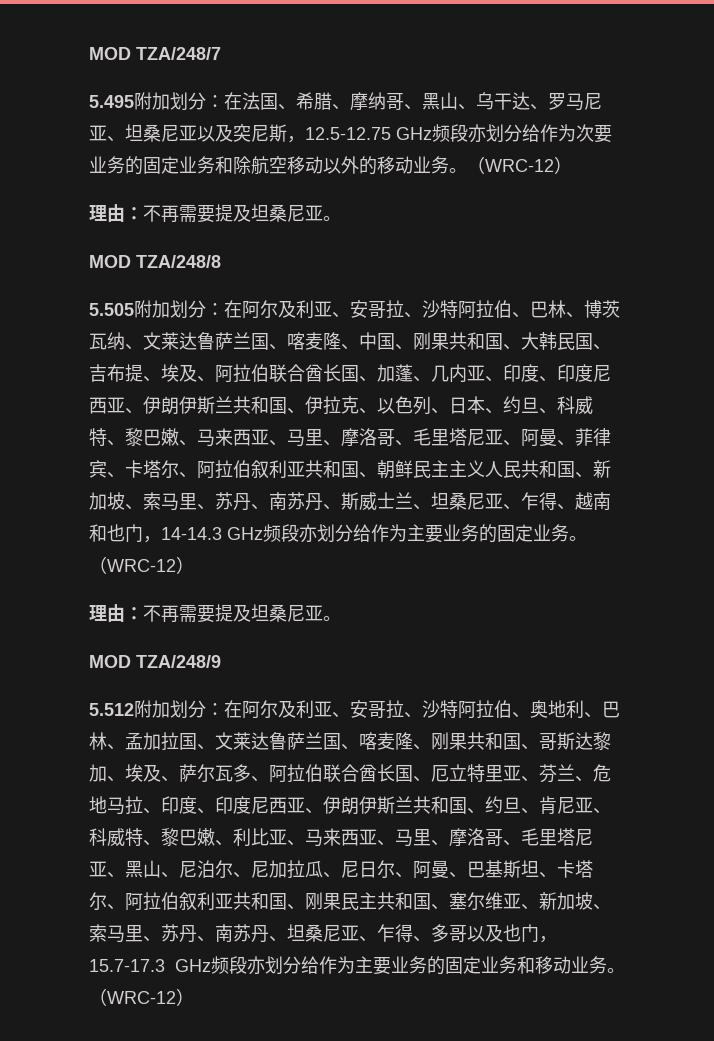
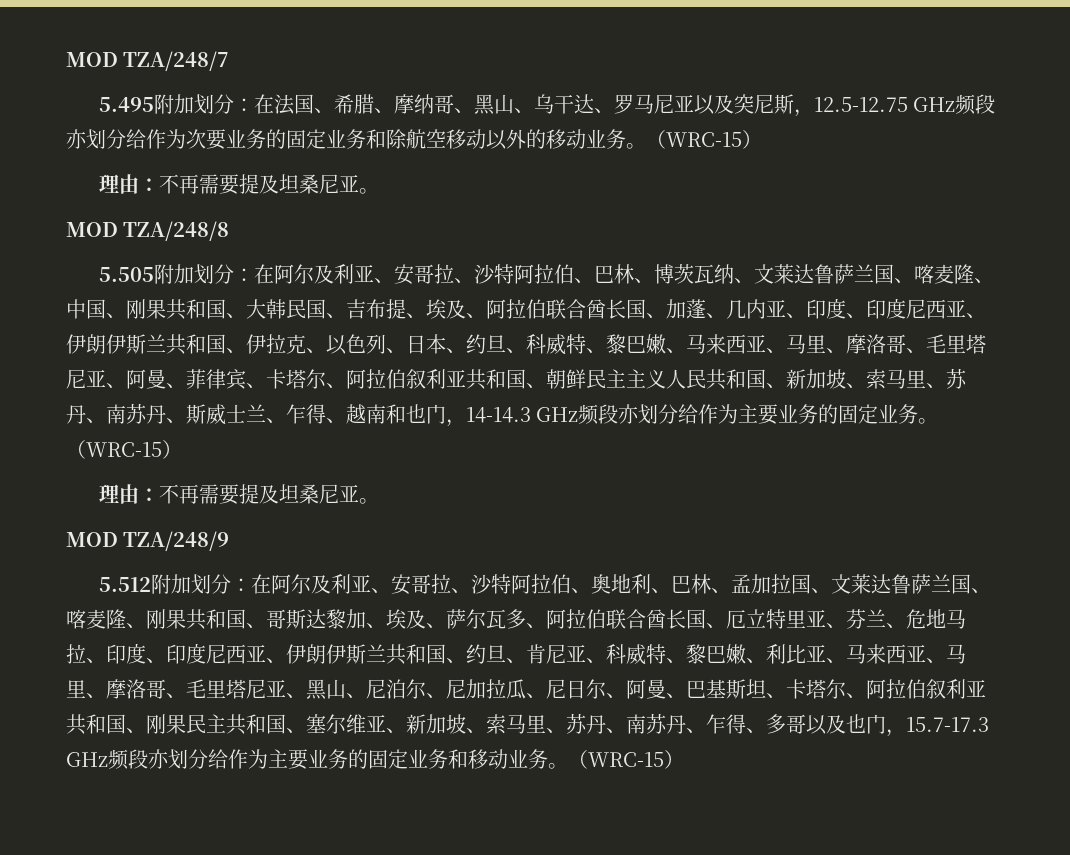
- 5.495附加划分：在法国、希腊、摩纳哥、黑山、乌干达、罗马尼亚、坦桑尼亚以及突尼斯，12.5-12.75 GHz频段亦划分给作为次要业务的固定业务和除航空移动以外的移动业务。（WRC-12）
+ 5.495附加划分：在法国、希腊、摩纳哥、黑山、乌干达、罗马尼亚以及突尼斯，12.5-12.75 GHz频段亦划分给作为次要业务的固定业务和除航空移动以外的移动业务。（WRC-15）
- 在阿尔及利亚、安哥拉、沙特阿拉伯、巴林、博茨瓦纳、文莱达鲁萨兰国、喀麦隆、中国、刚果共和国、大韩民国、吉布提、埃及、阿拉伯联合酋长国、加蓬、几内亚、印度、印度尼西亚、伊朗伊斯兰共和国、伊拉克、以色列、日本、约旦、科威特、黎巴嫩、马来西亚、马里、摩洛哥、毛里塔尼亚、阿曼、菲律宾、卡塔尔、阿拉伯叙利亚共和国、朝鲜民主主义人民共和国、新加坡、索马里、苏丹、南苏丹、斯威士兰、坦桑尼亚、乍得、越南和也门，14-14.3 GHz频段亦划分给作为主要业务的固定业务。（WRC-12）
+ 在阿尔及利亚、安哥拉、沙特阿拉伯、巴林、博茨瓦纳、文莱达鲁萨兰国、喀麦隆、中国、刚果共和国、大韩民国、吉布提、埃及、阿拉伯联合酋长国、加蓬、几内亚、印度、印度尼西亚、伊朗伊斯兰共和国、伊拉克、以色列、日本、约旦、科威特、黎巴嫩、马来西亚、马里、摩洛哥、毛里塔尼亚、阿曼、菲律宾、卡塔尔、阿拉伯叙利亚共和国、朝鲜民主主义人民共和国、新加坡、索马里、苏丹、南苏丹、斯威士兰、乍得、越南和也门，14-14.3 GHz频段亦划分给作为主要业务的固定业务。（WRC-15）
- 在阿尔及利亚、安哥拉、沙特阿拉伯、奥地利、巴林、孟加拉国、文莱达鲁萨兰国、喀麦隆、刚果共和国、哥斯达黎加、埃及、萨尔瓦多、阿拉伯联合酋长国、厄立特里亚、芬兰、危地马拉、印度、印度尼西亚、伊朗伊斯兰共和国、约旦、肯尼亚、科威特、黎巴嫩、利比亚、马来西亚、马里、摩洛哥、毛里塔尼亚、黑山、尼泊尔、尼加拉瓜、尼日尔、阿曼、巴基斯坦、卡塔尔、阿拉伯叙利亚共和国、刚果民主共和国、塞尔维亚、新加坡、索马里、苏丹、南苏丹、坦桑尼亚、乍得、多哥以及也门，15.7-17.3 GHz频段亦划分给作为主要业务的固定业务和移动业务。（WRC-12）
+ 在阿尔及利亚、安哥拉、沙特阿拉伯、奥地利、巴林、孟加拉国、文莱达鲁萨兰国、喀麦隆、刚果共和国、哥斯达黎加、埃及、萨尔瓦多、阿拉伯联合酋长国、厄立特里亚、芬兰、危地马拉、印度、印度尼西亚、伊朗伊斯兰共和国、约旦、肯尼亚、科威特、黎巴嫩、利比亚、马来西亚、马里、摩洛哥、毛里塔尼亚、黑山、尼泊尔、尼加拉瓜、尼日尔、阿曼、巴基斯坦、卡塔尔、阿拉伯叙利亚共和国、刚果民主共和国、塞尔维亚、新加坡、索马里、苏丹、南苏丹、乍得、多哥以及也门，15.7-17.3 GHz频段亦划分给作为主要业务的固定业务和移动业务。（WRC-15）

